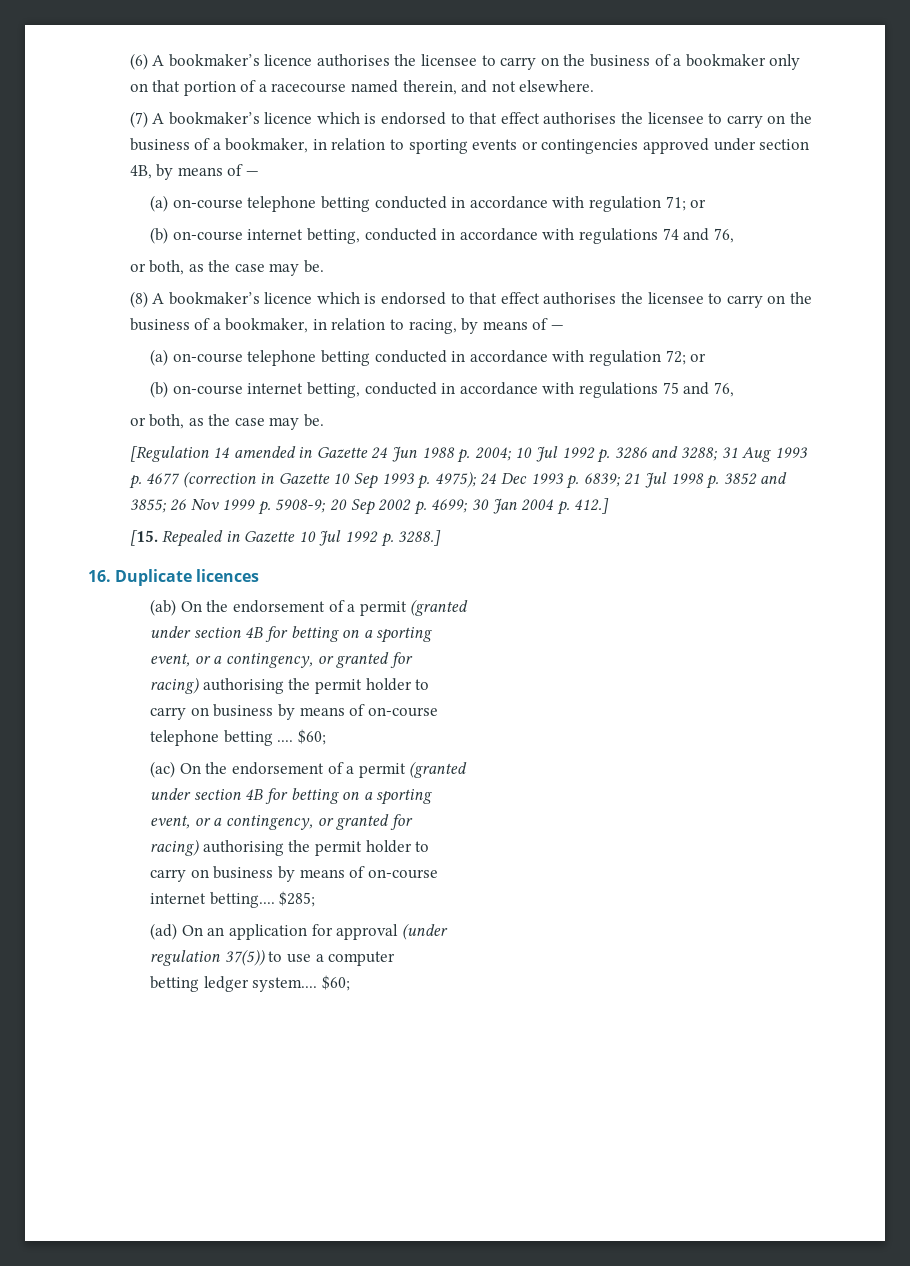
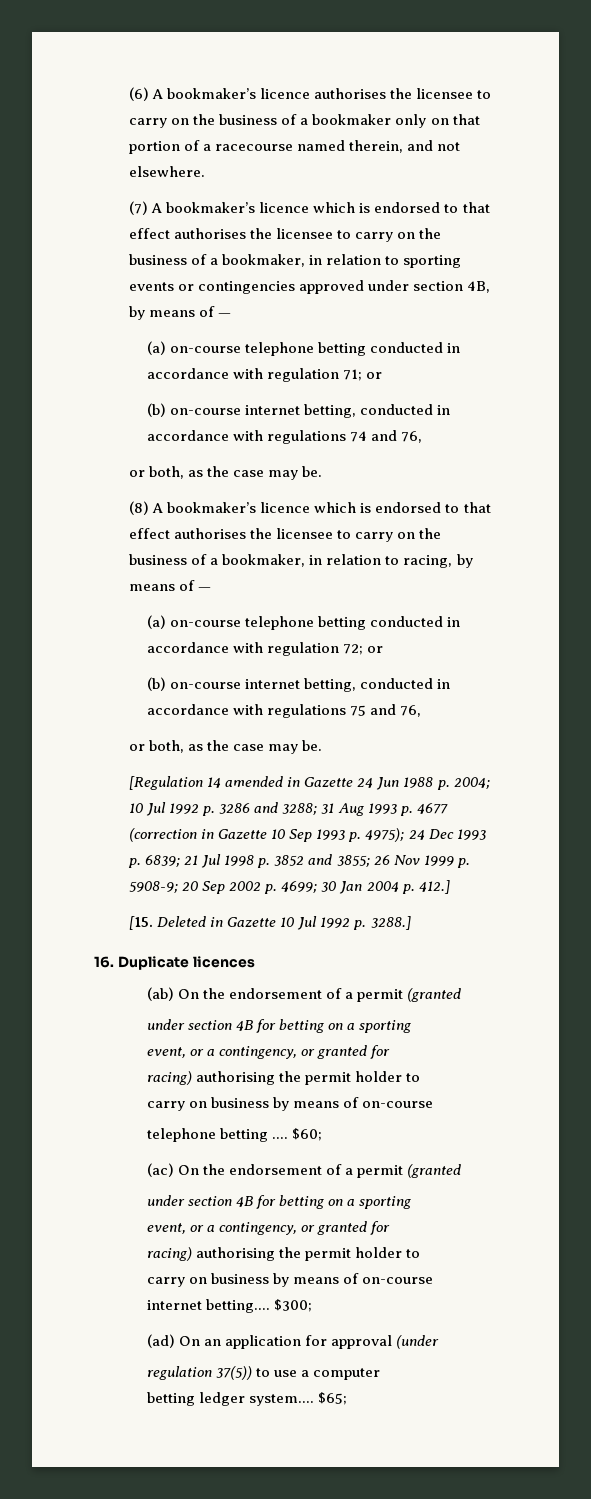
- [15. Repealed in Gazette 10 Jul 1992 p. 3288.]
+ [15. Deleted in Gazette 10 Jul 1992 p. 3288.]
- $285;
+ $300;
- betting ledger system.... $60;
+ betting ledger system.... $65;

